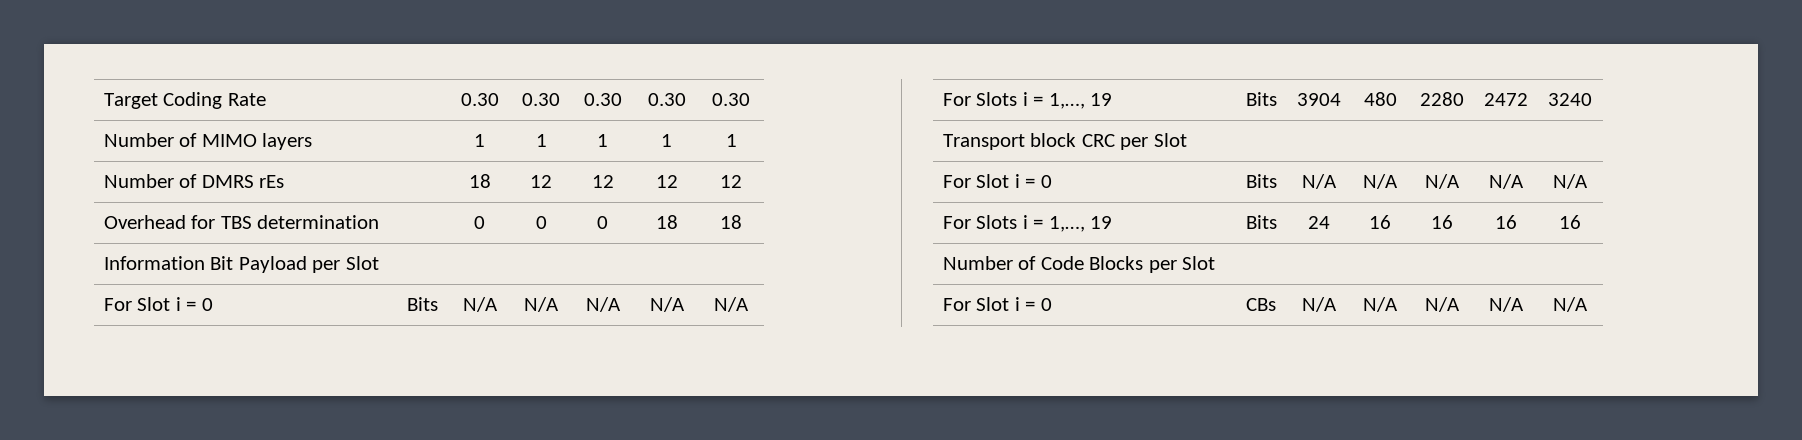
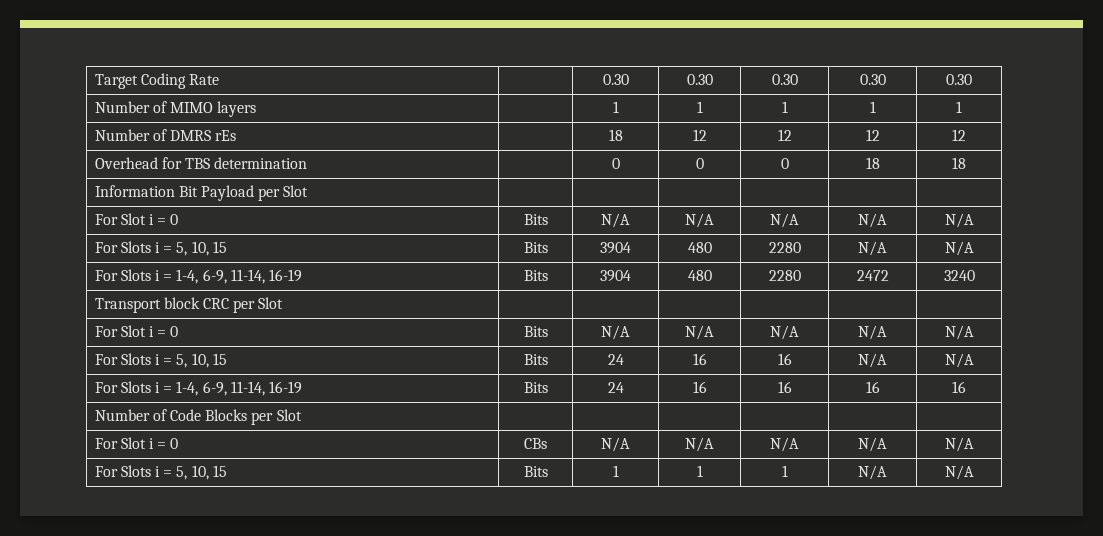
- For Slots i = 1,…, 19 | Bits | 3904 | 480 | 2280 | 2472 | 3240
+ For Slots i = 5, 10, 15 | Bits | 3904 | 480 | 2280 | N/A | N/A
+ For Slots i = 1-4, 6-9, 11-14, 16-19 | Bits | 3904 | 480 | 2280 | 2472 | 3240
- For Slots i = 1,…, 19 | Bits | 24 | 16 | 16 | 16 | 16
+ For Slots i = 5, 10, 15 | Bits | 24 | 16 | 16 | N/A | N/A
+ For Slots i = 1-4, 6-9, 11-14, 16-19 | Bits | 24 | 16 | 16 | 16 | 16
+ For Slots i = 5, 10, 15 | Bits | 1 | 1 | 1 | N/A | N/A

